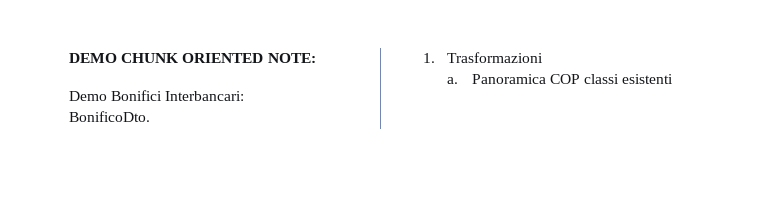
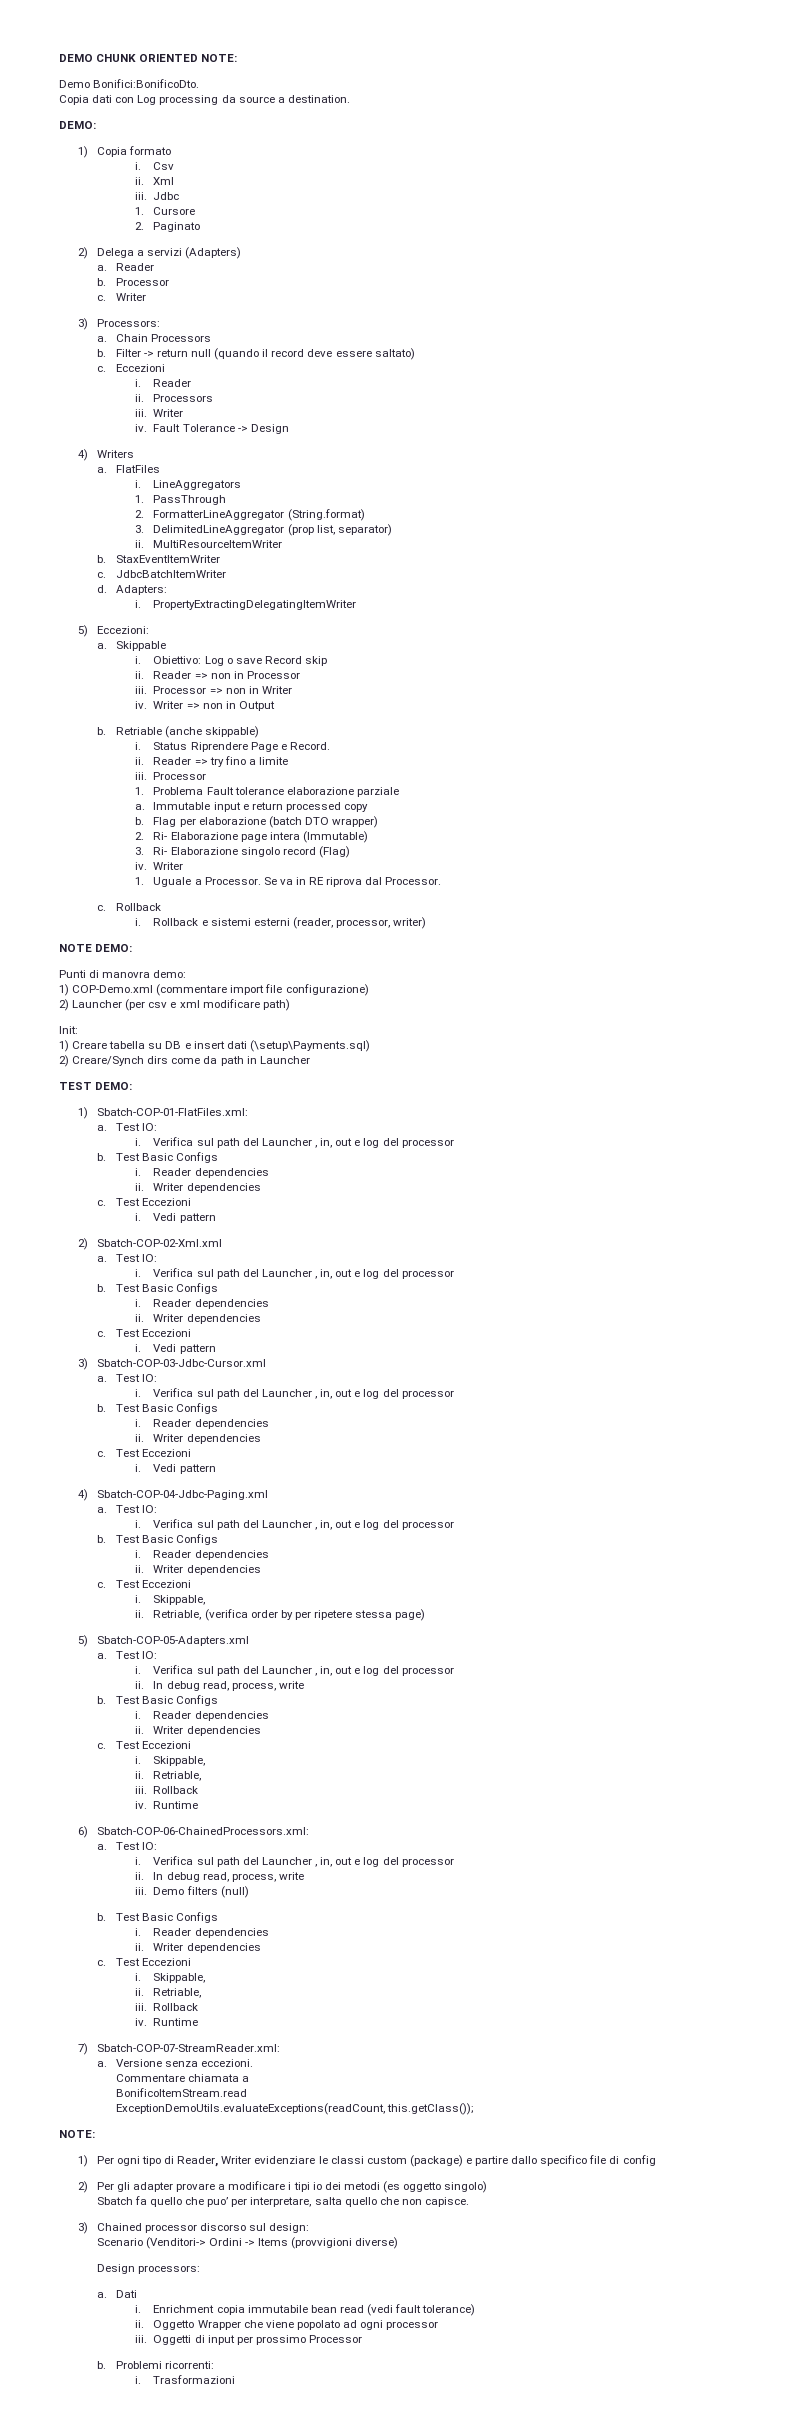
- Demo Bonifici Interbancari:
- BonificoDto.
- 1. Trasformazioni
- a. Panoramica COP classi esistenti
+ Demo Bonifici:BonificoDto.
+ Copia dati con Log processing da source a destination.
+ DEMO:
+ 1) Copia formato
+ i. Csv
+ ii. Xml
+ iii. Jdbc
+ 1. Cursore
+ 2. Paginato
+ 2) Delega a servizi (Adapters)
+ a. Reader
+ b. Processor
+ c. Writer
+ 3) Processors:
+ a. Chain Processors
+ b. Filter -> return null (quando il record deve essere saltato)
+ c. Eccezioni
+ i. Reader
+ ii. Processors
+ iii. Writer
+ iv. Fault Tolerance -> Design
+ 4) Writers
+ a. FlatFiles
+ i. LineAggregators
+ 1. PassThrough
+ 2. FormatterLineAggregator (String.format)
+ 3. DelimitedLineAggregator (prop list, separator)
+ ii. MultiResourceItemWriter
+ b. StaxEventItemWriter
+ c. JdbcBatchItemWriter
+ d. Adapters:
+ i. PropertyExtractingDelegatingItemWriter
+ 5) Eccezioni:
+ a. Skippable
+ i. Obiettivo: Log o save Record skip
+ ii. Reader => non in Processor
+ iii. Processor => non in Writer
+ iv. Writer => non in Output
+ b. Retriable (anche skippable)
+ i. Status Riprendere Page e Record.
+ ii. Reader => try fino a limite
+ iii. Processor
+ 1. Problema Fault tolerance elaborazione parziale
+ a. Immutable input e return processed copy
+ b. Flag per elaborazione (batch DTO wrapper)
+ 2. Ri- Elaborazione page intera (Immutable)
+ 3. Ri- Elaborazione singolo record (Flag)
+ iv. Writer
+ 1. Uguale a Processor. Se va in RE riprova dal Processor.
+ c. Rollback
+ i. Rollback e sistemi esterni (reader, processor, writer)
+ NOTE DEMO:
+ Punti di manovra demo:
+ 1) COP-Demo.xml (commentare import file configurazione)
+ 2) Launcher (per csv e xml modificare path)
+ Init:
+ 1) Creare tabella su DB e insert dati (\setup\Payments.sql)
+ 2) Creare/Synch dirs come da path in Launcher
+ TEST DEMO:
+ 1) Sbatch-COP-01-FlatFiles.xml:
+ a. Test IO:
+ i. Verifica sul path del Launcher , in, out e log del processor
+ b. Test Basic Configs
+ i. Reader dependencies
+ ii. Writer dependencies
+ c. Test Eccezioni
+ i. Vedi pattern
+ 2) Sbatch-COP-02-Xml.xml
+ a. Test IO:
+ i. Verifica sul path del Launcher , in, out e log del processor
+ b. Test Basic Configs
+ i. Reader dependencies
+ ii. Writer dependencies
+ c. Test Eccezioni
+ i. Vedi pattern
+ 3) Sbatch-COP-03-Jdbc-Cursor.xml
+ a. Test IO:
+ i. Verifica sul path del Launcher , in, out e log del processor
+ b. Test Basic Configs
+ i. Reader dependencies
+ ii. Writer dependencies
+ c. Test Eccezioni
+ i. Vedi pattern
+ 4) Sbatch-COP-04-Jdbc-Paging.xml
+ a. Test IO:
+ i. Verifica sul path del Launcher , in, out e log del processor
+ b. Test Basic Configs
+ i. Reader dependencies
+ ii. Writer dependencies
+ c. Test Eccezioni
+ i. Skippable,
+ ii. Retriable, (verifica order by per ripetere stessa page)
+ 5) Sbatch-COP-05-Adapters.xml
+ a. Test IO:
+ i. Verifica sul path del Launcher , in, out e log del processor
+ ii. In debug read, process, write
+ b. Test Basic Configs
+ i. Reader dependencies
+ ii. Writer dependencies
+ c. Test Eccezioni
+ i. Skippable,
+ ii. Retriable,
+ iii. Rollback
+ iv. Runtime
+ 6) Sbatch-COP-06-ChainedProcessors.xml:
+ a. Test IO:
+ i. Verifica sul path del Launcher , in, out e log del processor
+ ii. In debug read, process, write
+ iii. Demo filters (null)
+ b. Test Basic Configs
+ i. Reader dependencies
+ ii. Writer dependencies
+ c. Test Eccezioni
+ i. Skippable,
+ ii. Retriable,
+ iii. Rollback
+ iv. Runtime
+ 7) Sbatch-COP-07-StreamReader.xml:
+ a. Versione senza eccezioni.
+ Commentare chiamata a
+ BonificoItemStream.read
+ ExceptionDemoUtils.evaluateExceptions(readCount, this.getClass());
+ NOTE:
+ 1) Per ogni tipo di Reader, Writer evidenziare le classi custom (package) e partire dallo specifico file di config
+ 2) Per gli adapter provare a modificare i tipi io dei metodi (es oggetto singolo)
+ Sbatch fa quello che puo’ per interpretare, salta quello che non capisce.
+ 3) Chained processor discorso sul design:
+ Scenario (Venditori-> Ordini -> Items (provvigioni diverse)
+ Design processors:
+ a. Dati
+ i. Enrichment copia immutabile bean read (vedi fault tolerance)
+ ii. Oggetto Wrapper che viene popolato ad ogni processor
+ iii. Oggetti di input per prossimo Processor
+ b. Problemi ricorrenti:
+ i. Trasformazioni

